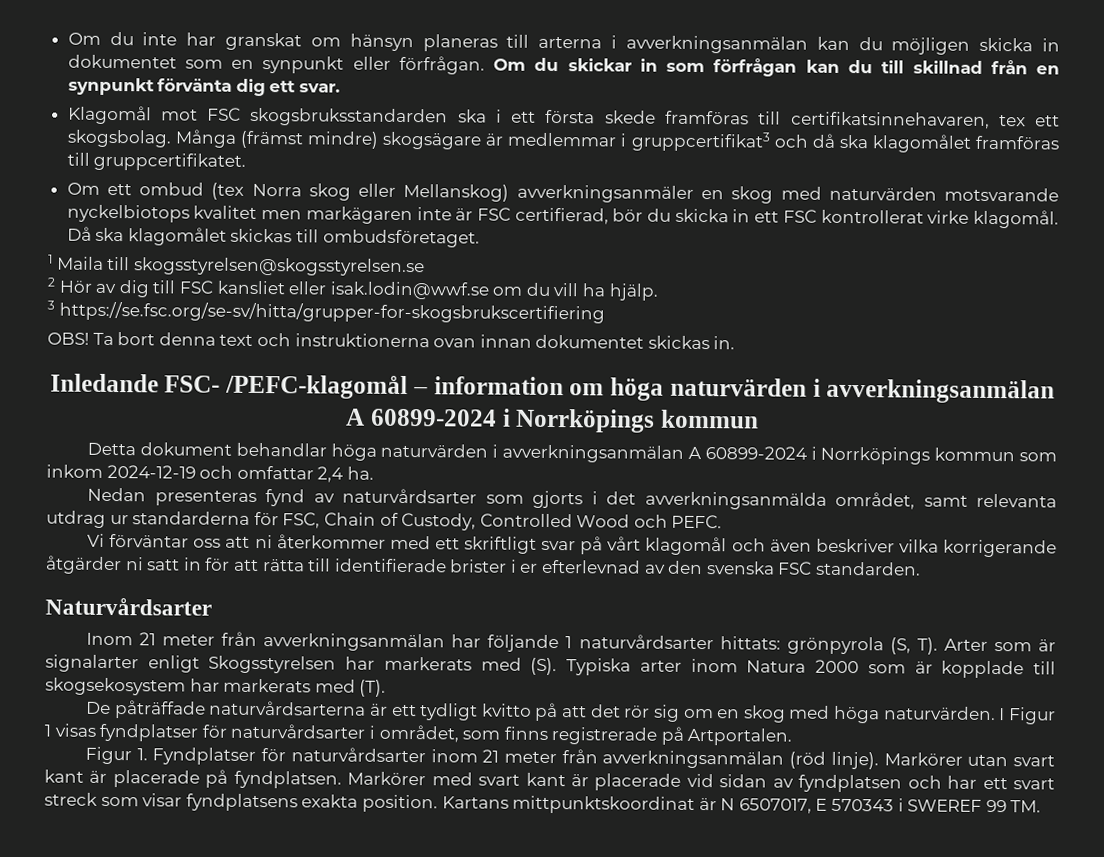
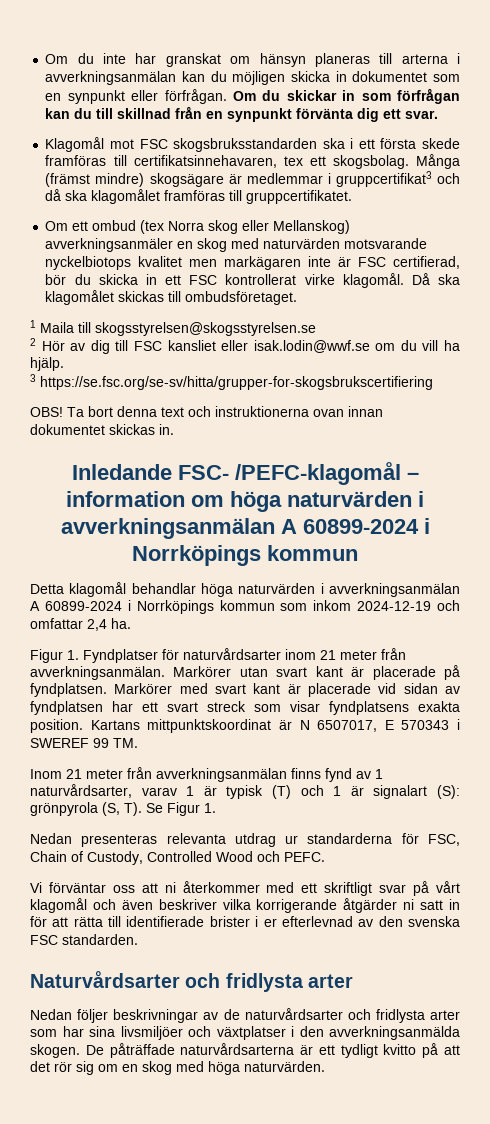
- Detta dokument behandlar höga naturvärden i avverkningsanmälan A 60899-2024 i Norrköpings kommun som inkom 2024-12-19 och omfattar 2,4 ha.
+ Detta klagomål behandlar höga naturvärden i avverkningsanmälan A 60899-2024 i Norrköpings kommun som inkom 2024-12-19 och omfattar 2,4 ha.
- Nedan presenteras fynd av naturvårdsarter som gjorts i det avverkningsanmälda området, samt relevanta utdrag ur standarderna för FSC, Chain of Custody, Controlled Wood och PEFC.
+ Figur 1. Fyndplatser för naturvårdsarter inom 21 meter från avverkningsanmälan. Markörer utan svart kant är placerade på fyndplatsen. Markörer med svart kant är placerade vid sidan av fyndplatsen har ett svart streck som visar fyndplatsens exakta position. Kartans mittpunktskoordinat är N 6507017, E 570343 i SWEREF 99 TM.
+ Inom 21 meter från avverkningsanmälan finns fynd av 1 naturvårdsarter, varav 1 är typisk (T) och 1 är signalart (S): grönpyrola (S, T). Se Figur 1.
+ Nedan presenteras relevanta utdrag ur standarderna för FSC, Chain of Custody, Controlled Wood och PEFC.
- Naturvårdsarter
- Inom 21 meter från avverkningsanmälan har följande 1 naturvårdsarter hittats: grönpyrola (S, T). Arter som är signalarter enligt Skogsstyrelsen har markerats med (S). Typiska arter inom Natura 2000 som är kopplade till skogsekosystem har markerats med (T).
- De påträffade naturvårdsarterna är ett tydligt kvitto på att det rör sig om en skog med höga naturvärden. I Figur 1 visas fyndplatser för naturvårdsarter i området, som finns registrerade på Artportalen.
- Figur 1. Fyndplatser för naturvårdsarter inom 21 meter från avverkningsanmälan (röd linje). Markörer utan svart kant är placerade på fyndplatsen. Markörer med svart kant är placerade vid sidan av fyndplatsen och har ett svart streck som visar fyndplatsens exakta position. Kartans mittpunktskoordinat är N 6507017, E 570343 i SWEREF 99 TM.
+ Naturvårdsarter och fridlysta arter
+ Nedan följer beskrivningar av de naturvårdsarter och fridlysta arter som har sina livsmiljöer och växtplatser i den avverkningsanmälda skogen. De påträffade naturvårdsarterna är ett tydligt kvitto på att det rör sig om en skog med höga naturvärden.

